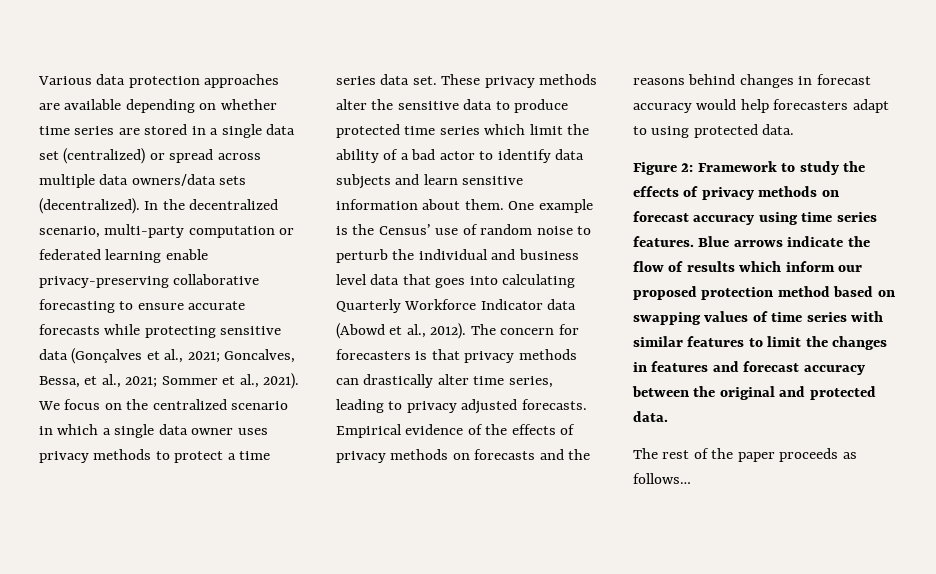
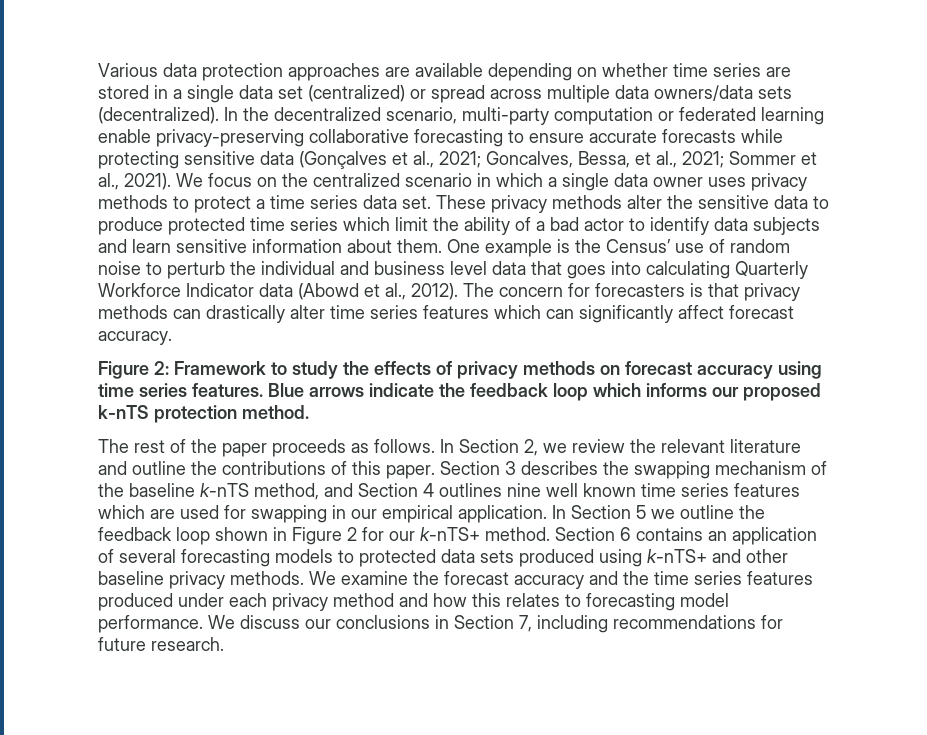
- The concern for forecasters is that privacy methods can drastically alter time series, leading to privacy adjusted forecasts. Empirical evidence of the effects of privacy methods on forecasts and the reasons behind changes in forecast accuracy would help forecasters adapt to using protected data.
+ The concern for forecasters is that privacy methods can drastically alter time series features which can significantly affect forecast accuracy.
- Blue arrows indicate the flow of results which inform our proposed protection method based on swapping values of time series with similar features to limit the changes in features and forecast accuracy between the original and protected data.
+ Blue arrows indicate the feedback loop which informs our proposed k-nTS protection method.
- The rest of the paper proceeds as follows…
+ The rest of the paper proceeds as follows. In Section 2, we review the relevant literature and outline the contributions of this paper. Section 3 describes the swapping mechanism of the baseline k-nTS method, and Section 4 outlines nine well known time series features which are used for swapping in our empirical application. In Section 5 we outline the feedback loop shown in Figure 2 for our k-nTS+ method. Section 6 contains an application of several forecasting models to protected data sets produced using k-nTS+ and other baseline privacy methods. We examine the forecast accuracy and the time series features produced under each privacy method and how this relates to forecasting model performance. We discuss our conclusions in Section 7, including recommendations for future research.

